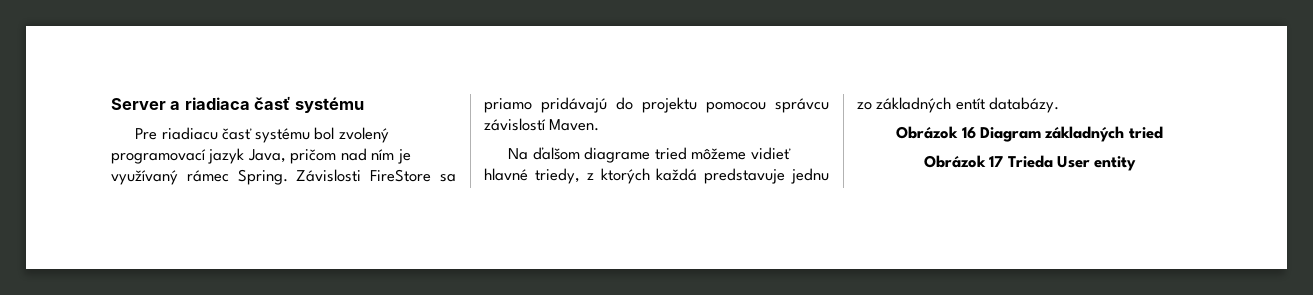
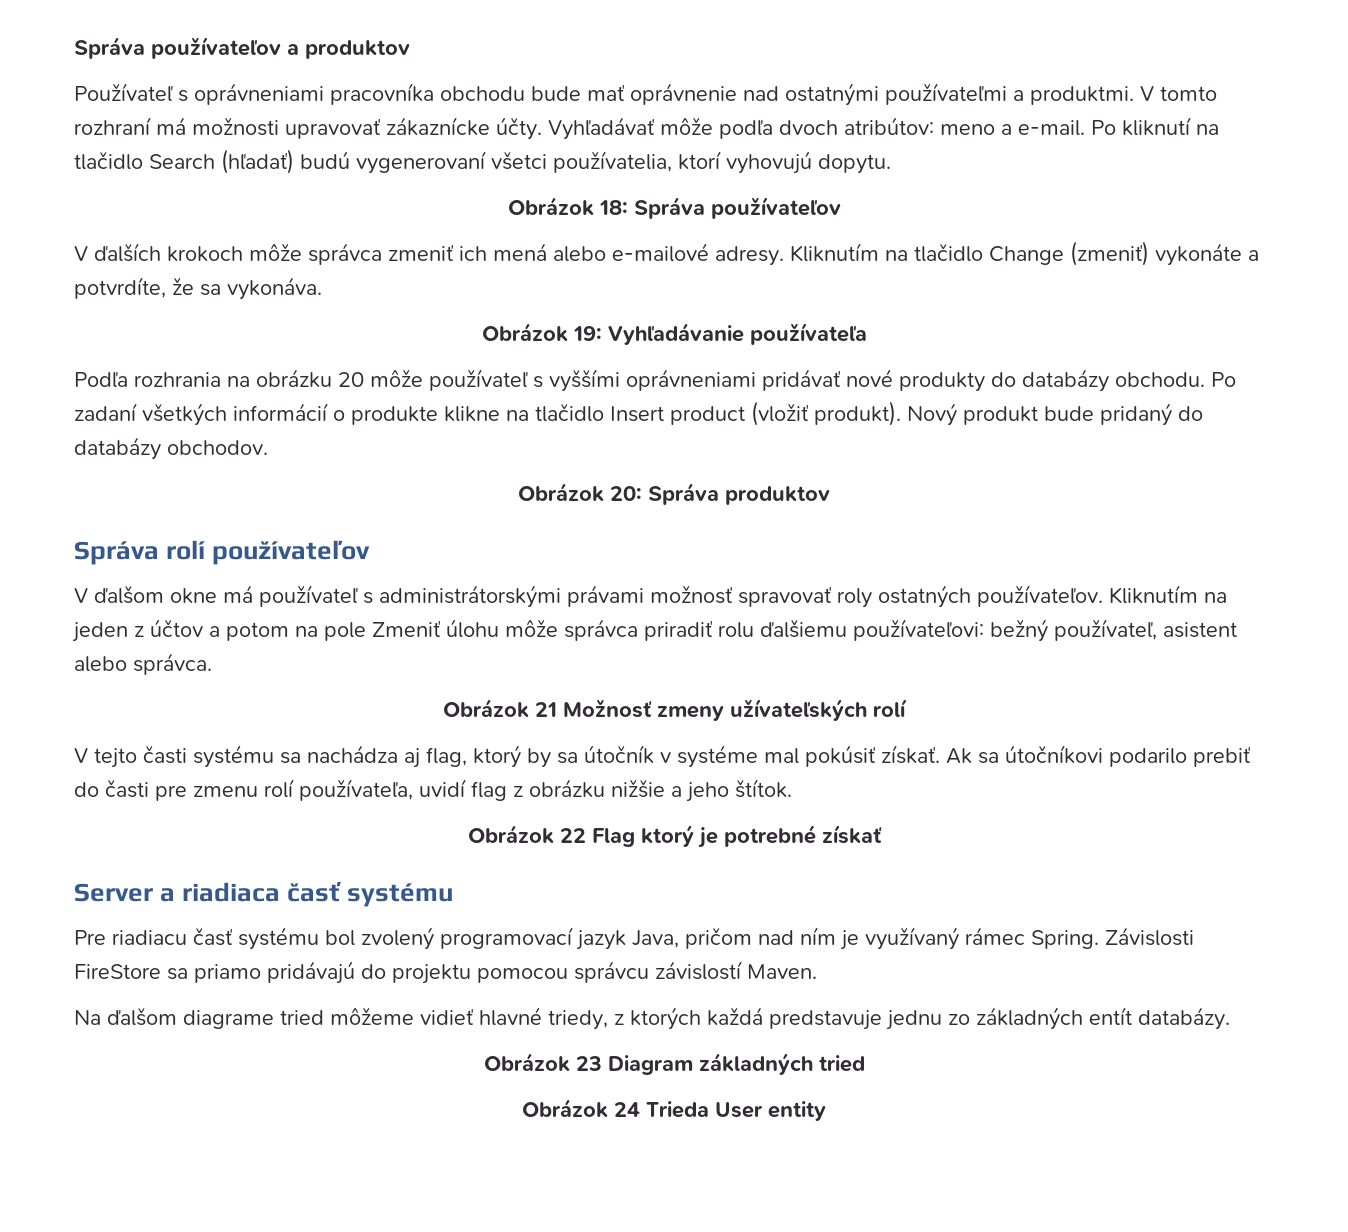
+ Správa používateľov a produktov
+ Používateľ s oprávneniami pracovníka obchodu bude mať oprávnenie nad ostatnými používateľmi a produktmi. V tomto rozhraní má možnosti upravovať zákaznícke účty. Vyhľadávať môže podľa dvoch atribútov: meno a e-mail. Po kliknutí na tlačidlo Search (hľadať) budú vygenerovaní všetci používatelia, ktorí vyhovujú dopytu.
+ Obrázok 18: Správa používateľov
+ V ďalších krokoch môže správca zmeniť ich mená alebo e-mailové adresy. Kliknutím na tlačidlo Change (zmeniť) vykonáte a potvrdíte, že sa vykonáva.
+ Obrázok 19: Vyhľadávanie používateľa
+ Podľa rozhrania na obrázku 20 môže používateľ s vyššími oprávneniami pridávať nové produkty do databázy obchodu. Po zadaní všetkých informácií o produkte klikne na tlačidlo Insert product (vložiť produkt). Nový produkt bude pridaný do databázy obchodov.
+ Obrázok 20: Správa produktov
+ Správa rolí používateľov
+ V ďalšom okne má používateľ s administrátorskými právami možnosť spravovať roly ostatných používateľov. Kliknutím na jeden z účtov a potom na pole Zmeniť úlohu môže správca priradiť rolu ďalšiemu používateľovi: bežný používateľ, asistent alebo správca.
+ Obrázok 21 Možnosť zmeny užívateľských rolí
+ V tejto časti systému sa nachádza aj flag, ktorý by sa útočník v systéme mal pokúsiť získať. Ak sa útočníkovi podarilo prebiť do časti pre zmenu rolí používateľa, uvidí flag z obrázku nižšie a jeho štítok.
+ Obrázok 22 Flag ktorý je potrebné získať
- Obrázok 16 Diagram základných tried
+ Obrázok 23 Diagram základných tried
- Obrázok 17 Trieda User entity
+ Obrázok 24 Trieda User entity

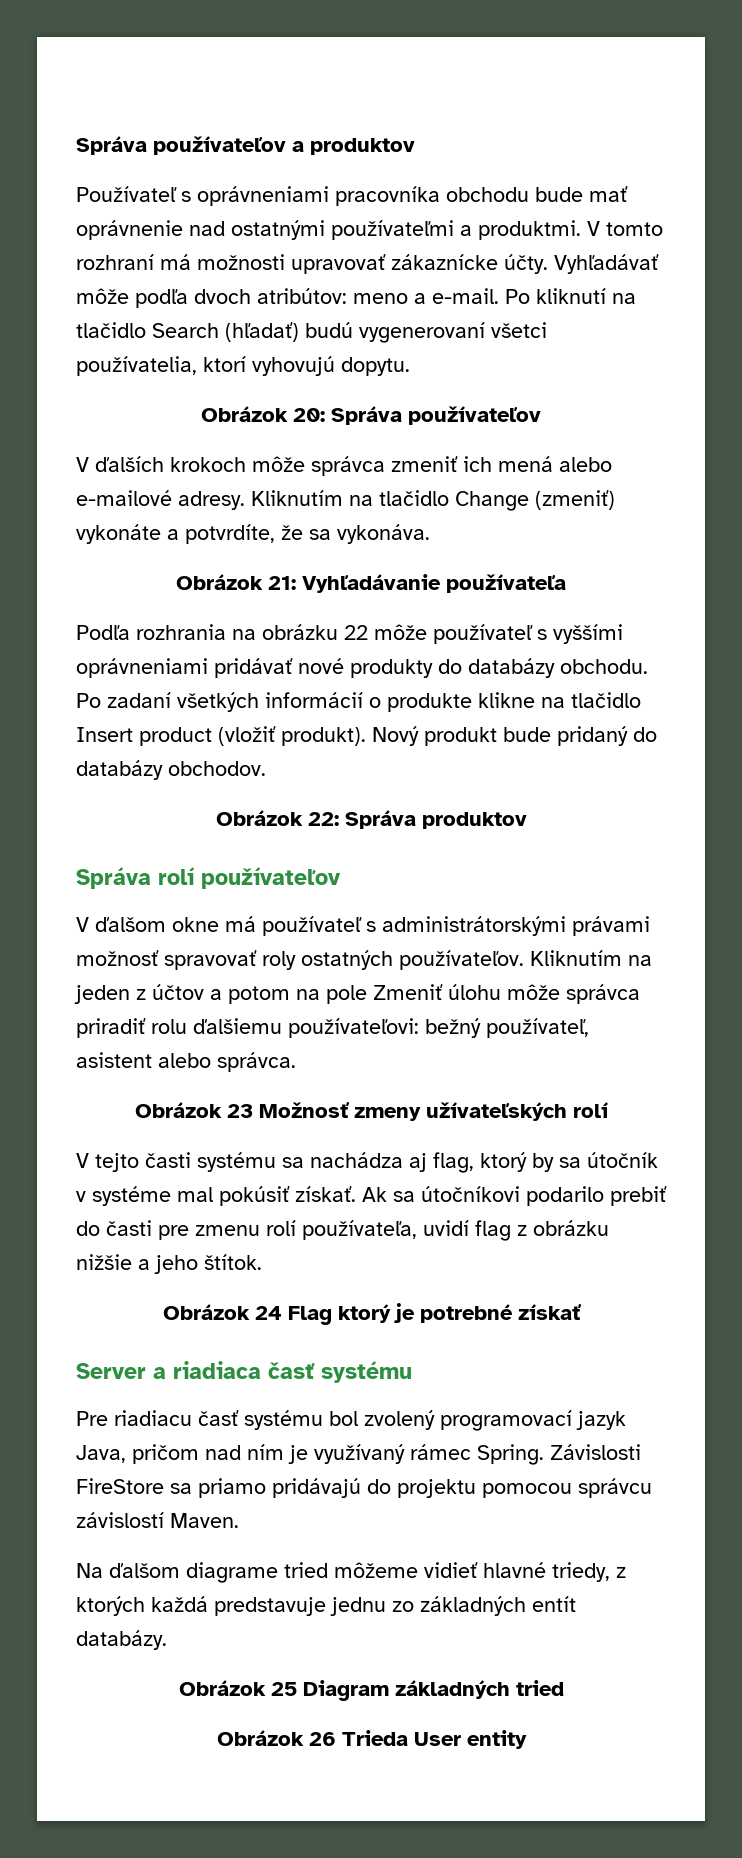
- Obrázok 18: Správa používateľov
+ Obrázok 20: Správa používateľov
- Obrázok 19: Vyhľadávanie používateľa
+ Obrázok 21: Vyhľadávanie používateľa
- Podľa rozhrania na obrázku 20 môže používateľ s vyššími oprávneniami pridávať nové produkty do databázy obchodu.
+ Podľa rozhrania na obrázku 22 môže používateľ s vyššími oprávneniami pridávať nové produkty do databázy obchodu.
- Obrázok 20: Správa produktov
+ Obrázok 22: Správa produktov
- Obrázok 21 Možnosť zmeny užívateľských rolí
+ Obrázok 23 Možnosť zmeny užívateľských rolí
- Obrázok 22 Flag ktorý je potrebné získať
+ Obrázok 24 Flag ktorý je potrebné získať
- Obrázok 23 Diagram základných tried
+ Obrázok 25 Diagram základných tried
- Obrázok 24 Trieda User entity
+ Obrázok 26 Trieda User entity

